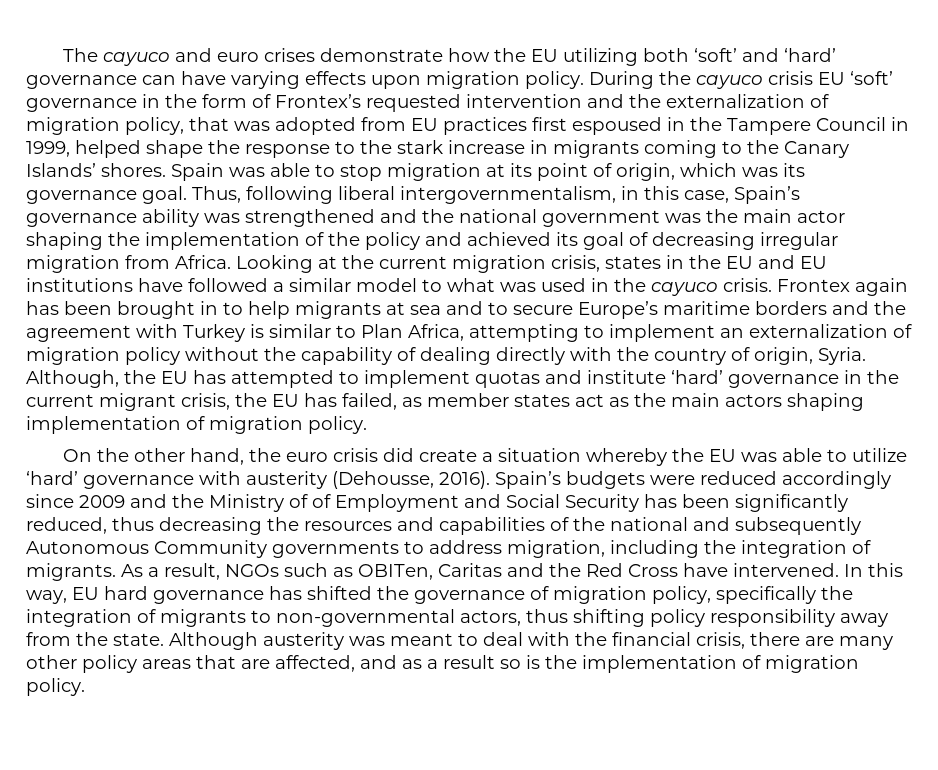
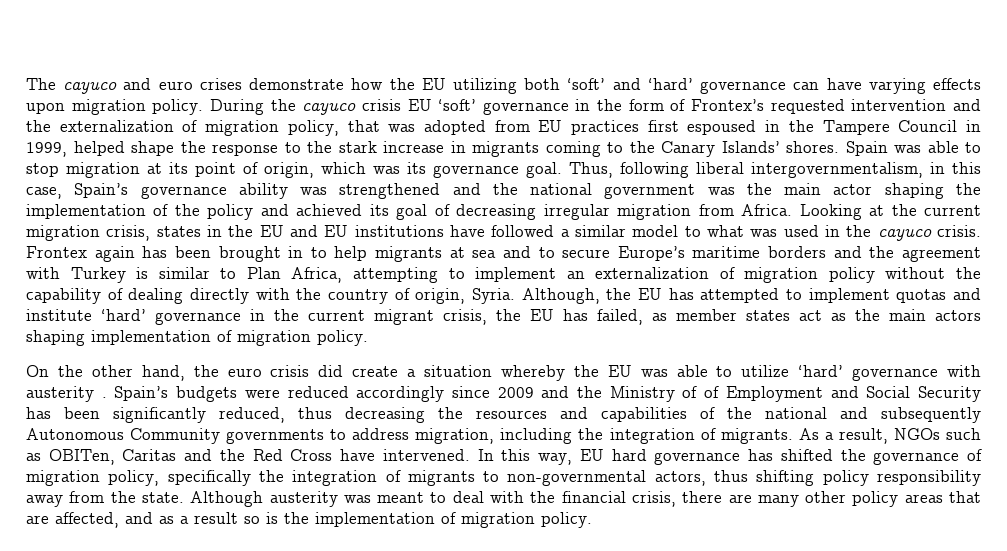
- On the other hand, the euro crisis did create a situation whereby the EU was able to utilize ‘hard’ governance with austerity (Dehousse, 2016).
+ On the other hand, the euro crisis did create a situation whereby the EU was able to utilize ‘hard’ governance with austerity .

